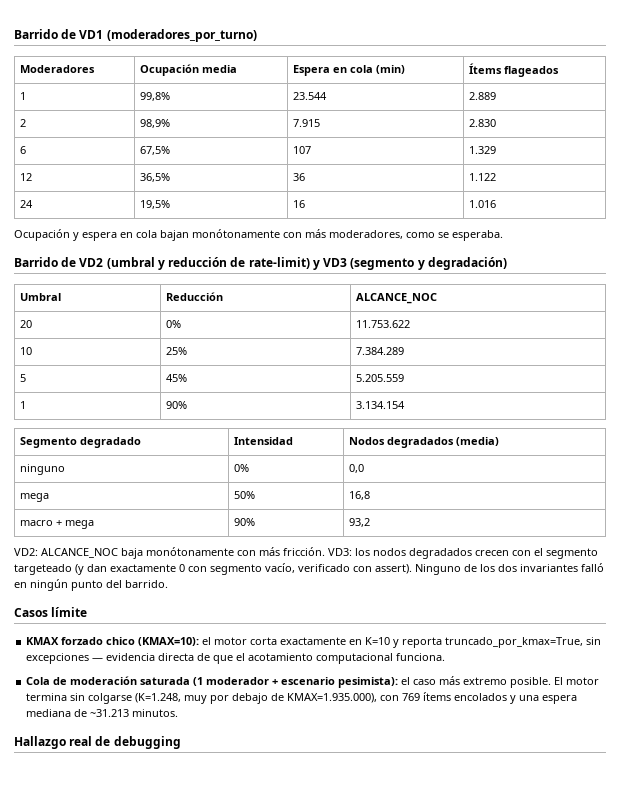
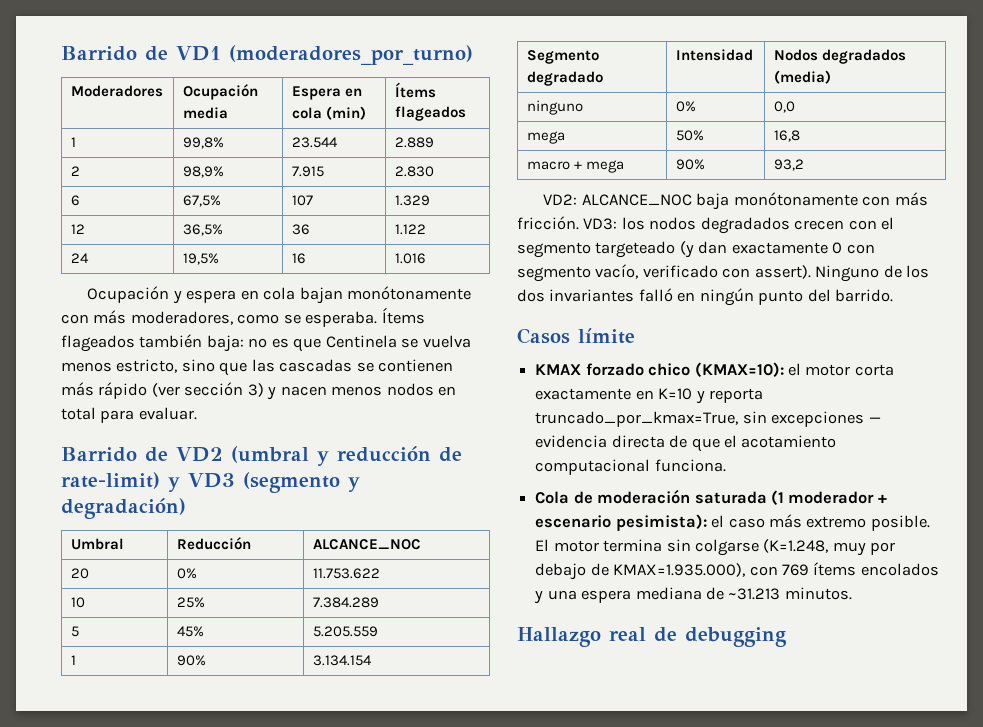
+ Ítems flageados también baja: no es que Centinela se vuelva menos estricto, sino que las cascadas se contienen más rápido (ver sección 3) y nacen menos nodos en total para evaluar.

